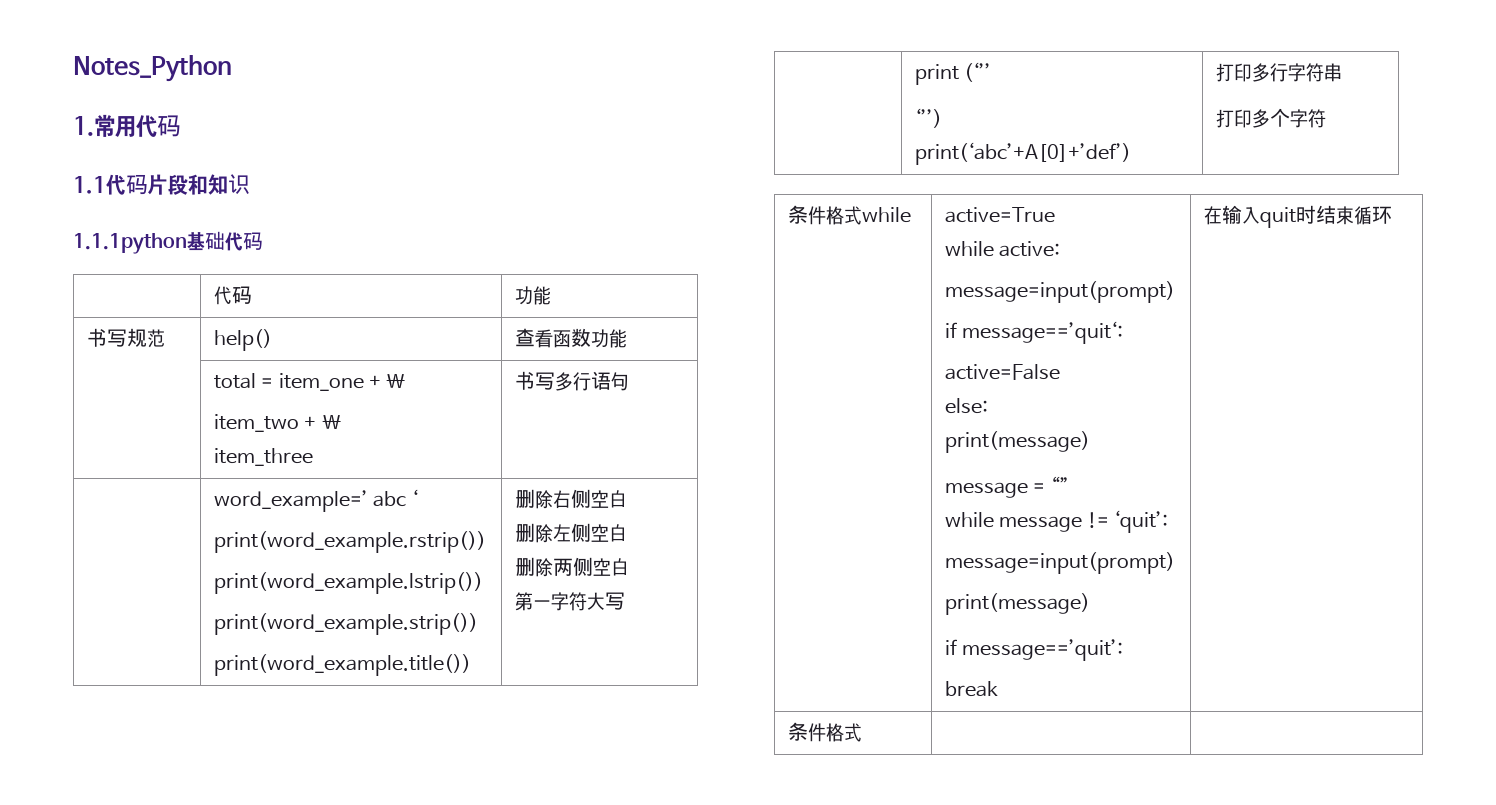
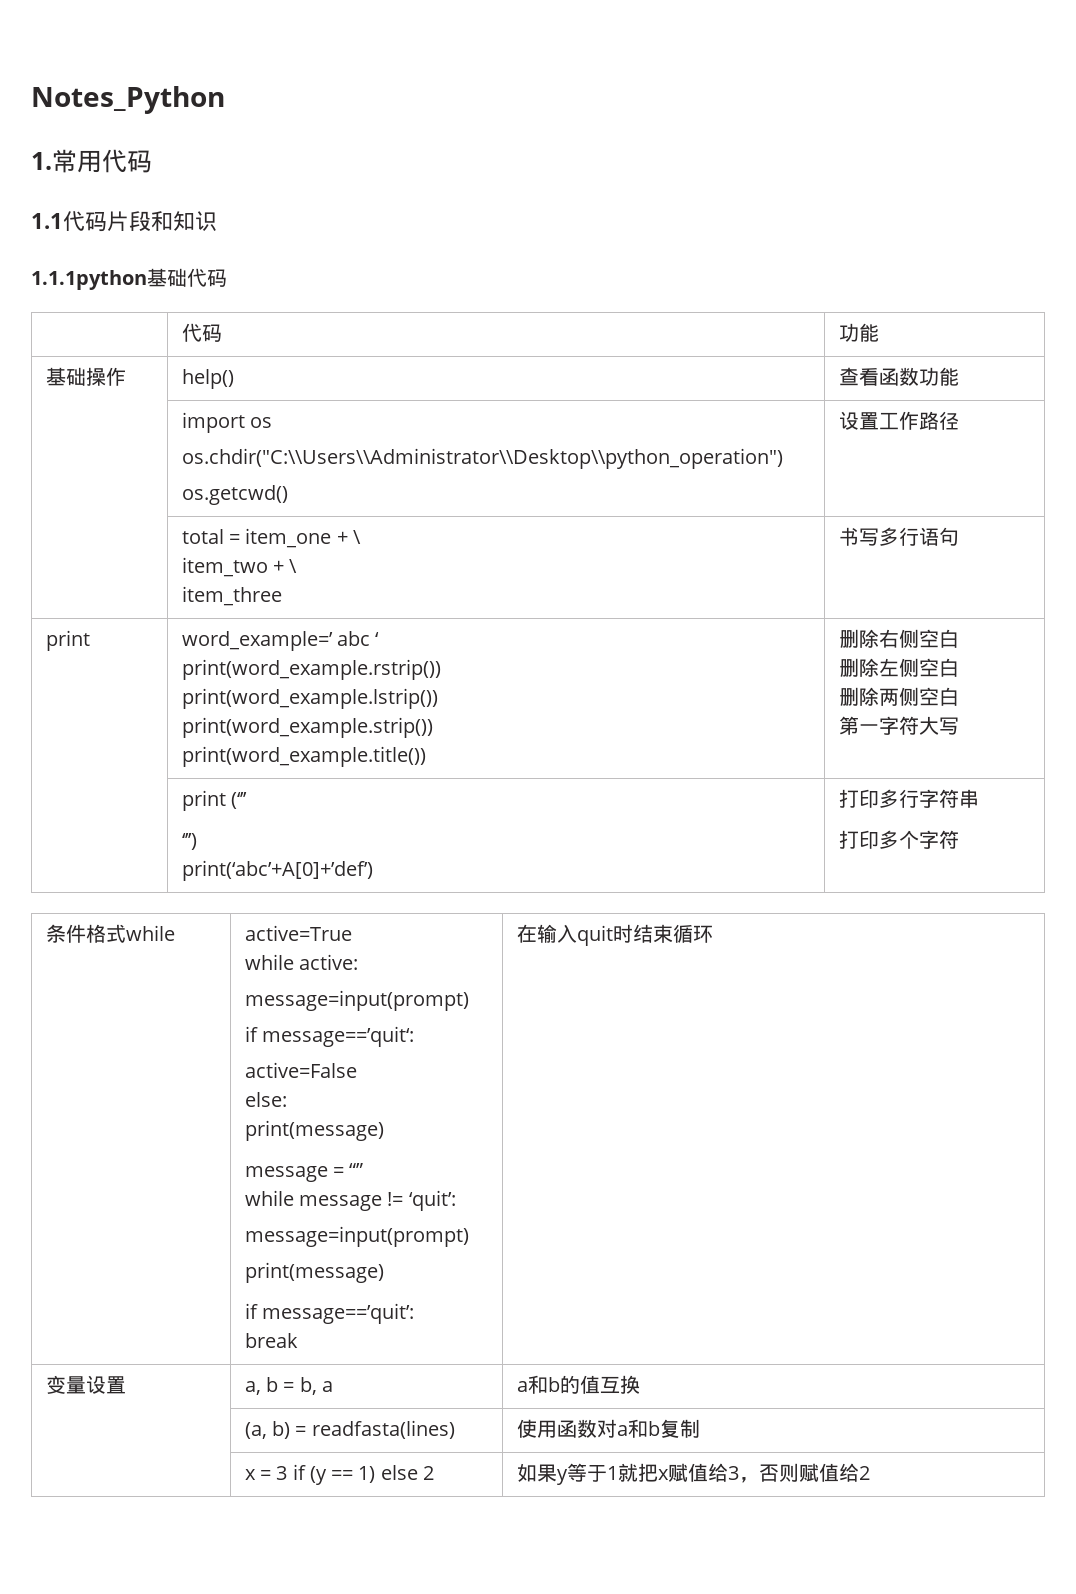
- 书写规范 | help() | 查看函数功能
+ 基础操作 | help() | 查看函数功能
+ | import os
+ os.chdir("C:\\Users\\Administrator\\Desktop\\python_operation")
+ os.getcwd() | 设置工作路径
- | word_example=’ abc ‘
+ print | word_example=’ abc ‘
- 条件格式 | |
+ 变量设置 | a, b = b, a | a和b的值互换
+ | (a, b) = readfasta(lines) | 使用函数对a和b复制
+ | x = 3 if (y == 1) else 2 | 如果y等于1就把x赋值给3，否则赋值给2

